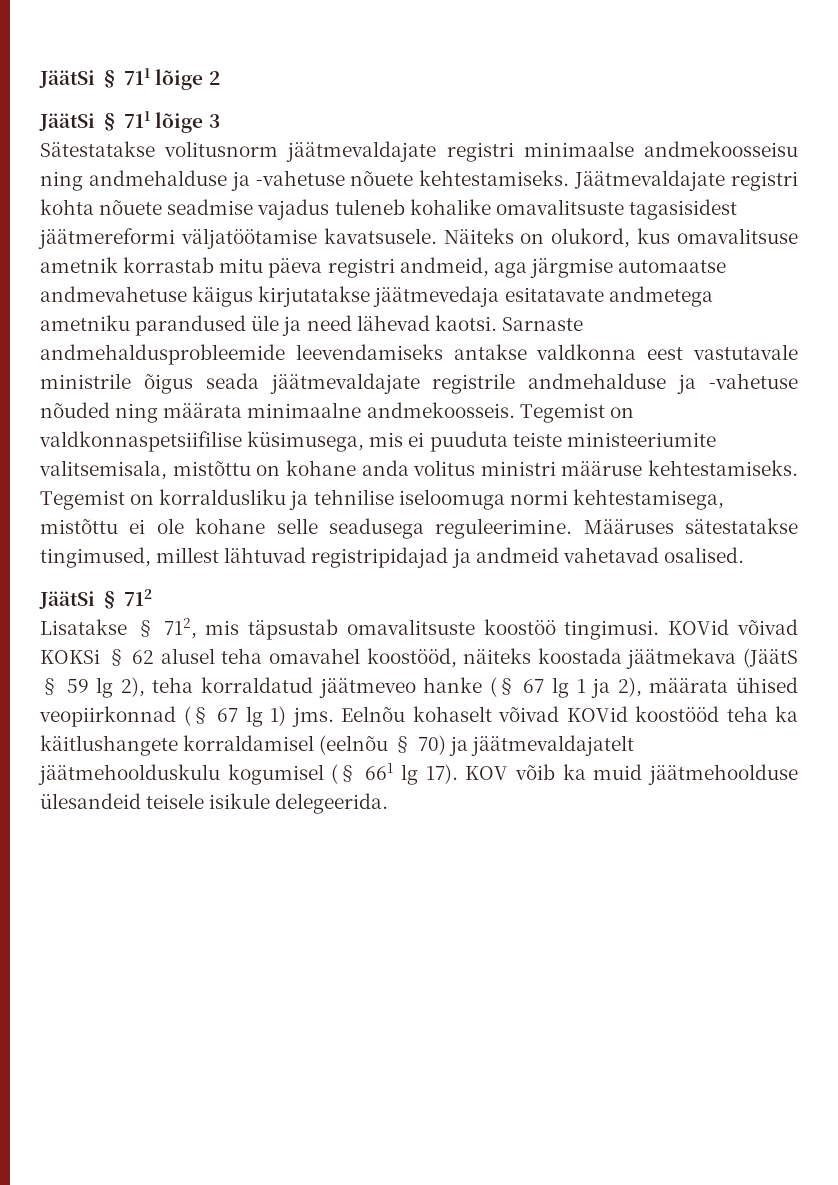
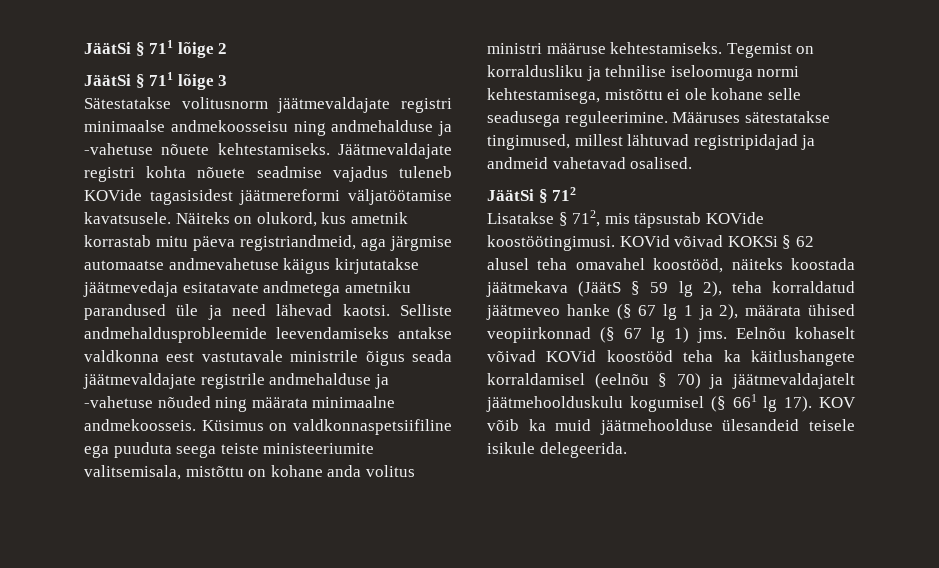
- Jäätmevaldajate registri kohta nõuete seadmise vajadus tuleneb kohalike omavalitsuste tagasisidest jäätmereformi väljatöötamise kavatsusele.
+ Jäätmevaldajate registri kohta nõuete seadmise vajadus tuleneb KOVide tagasisidest jäätmereformi väljatöötamise kavatsusele.
- Näiteks on olukord, kus omavalitsuse ametnik korrastab mitu päeva registri andmeid, aga järgmise automaatse andmevahetuse käigus kirjutatakse jäätmevedaja esitatavate andmetega ametniku parandused üle ja need lähevad kaotsi.
+ Näiteks on olukord, kus ametnik korrastab mitu päeva registriandmeid, aga järgmise automaatse andmevahetuse käigus kirjutatakse jäätmevedaja esitatavate andmetega ametniku parandused üle ja need lähevad kaotsi.
- Sarnaste andmehaldusprobleemide leevendamiseks antakse valdkonna eest vastutavale ministrile õigus seada jäätmevaldajate registrile andmehalduse ja -vahetuse nõuded ning määrata minimaalne andmekoosseis.
+ Selliste andmehaldusprobleemide leevendamiseks antakse valdkonna eest vastutavale ministrile õigus seada jäätmevaldajate registrile andmehalduse ja -vahetuse nõuded ning määrata minimaalne andmekoosseis.
- Tegemist on valdkonnaspetsiifilise küsimusega, mis ei puuduta teiste ministeeriumite valitsemisala, mistõttu on kohane anda volitus ministri määruse kehtestamiseks.
+ Küsimus on valdkonnaspetsiifiline ega puuduta seega teiste ministeeriumite valitsemisala, mistõttu on kohane anda volitus ministri määruse kehtestamiseks.
- Lisatakse § 712, mis täpsustab omavalitsuste koostöö tingimusi.
+ Lisatakse § 712, mis täpsustab KOVide koostöötingimusi.

